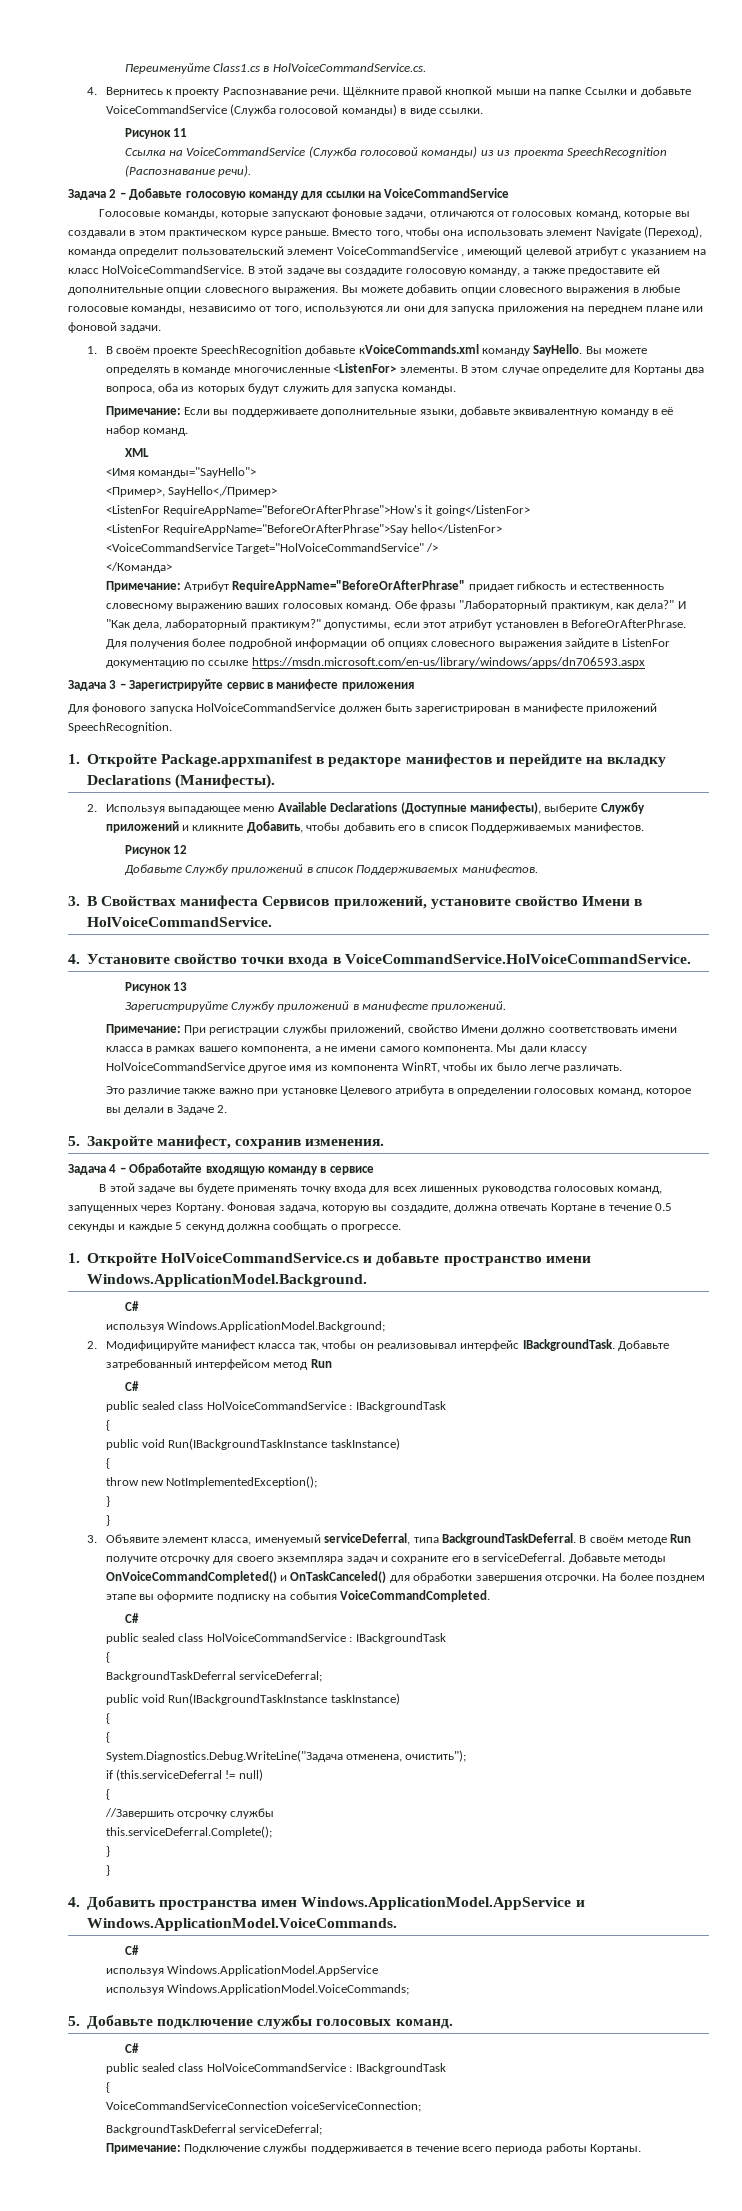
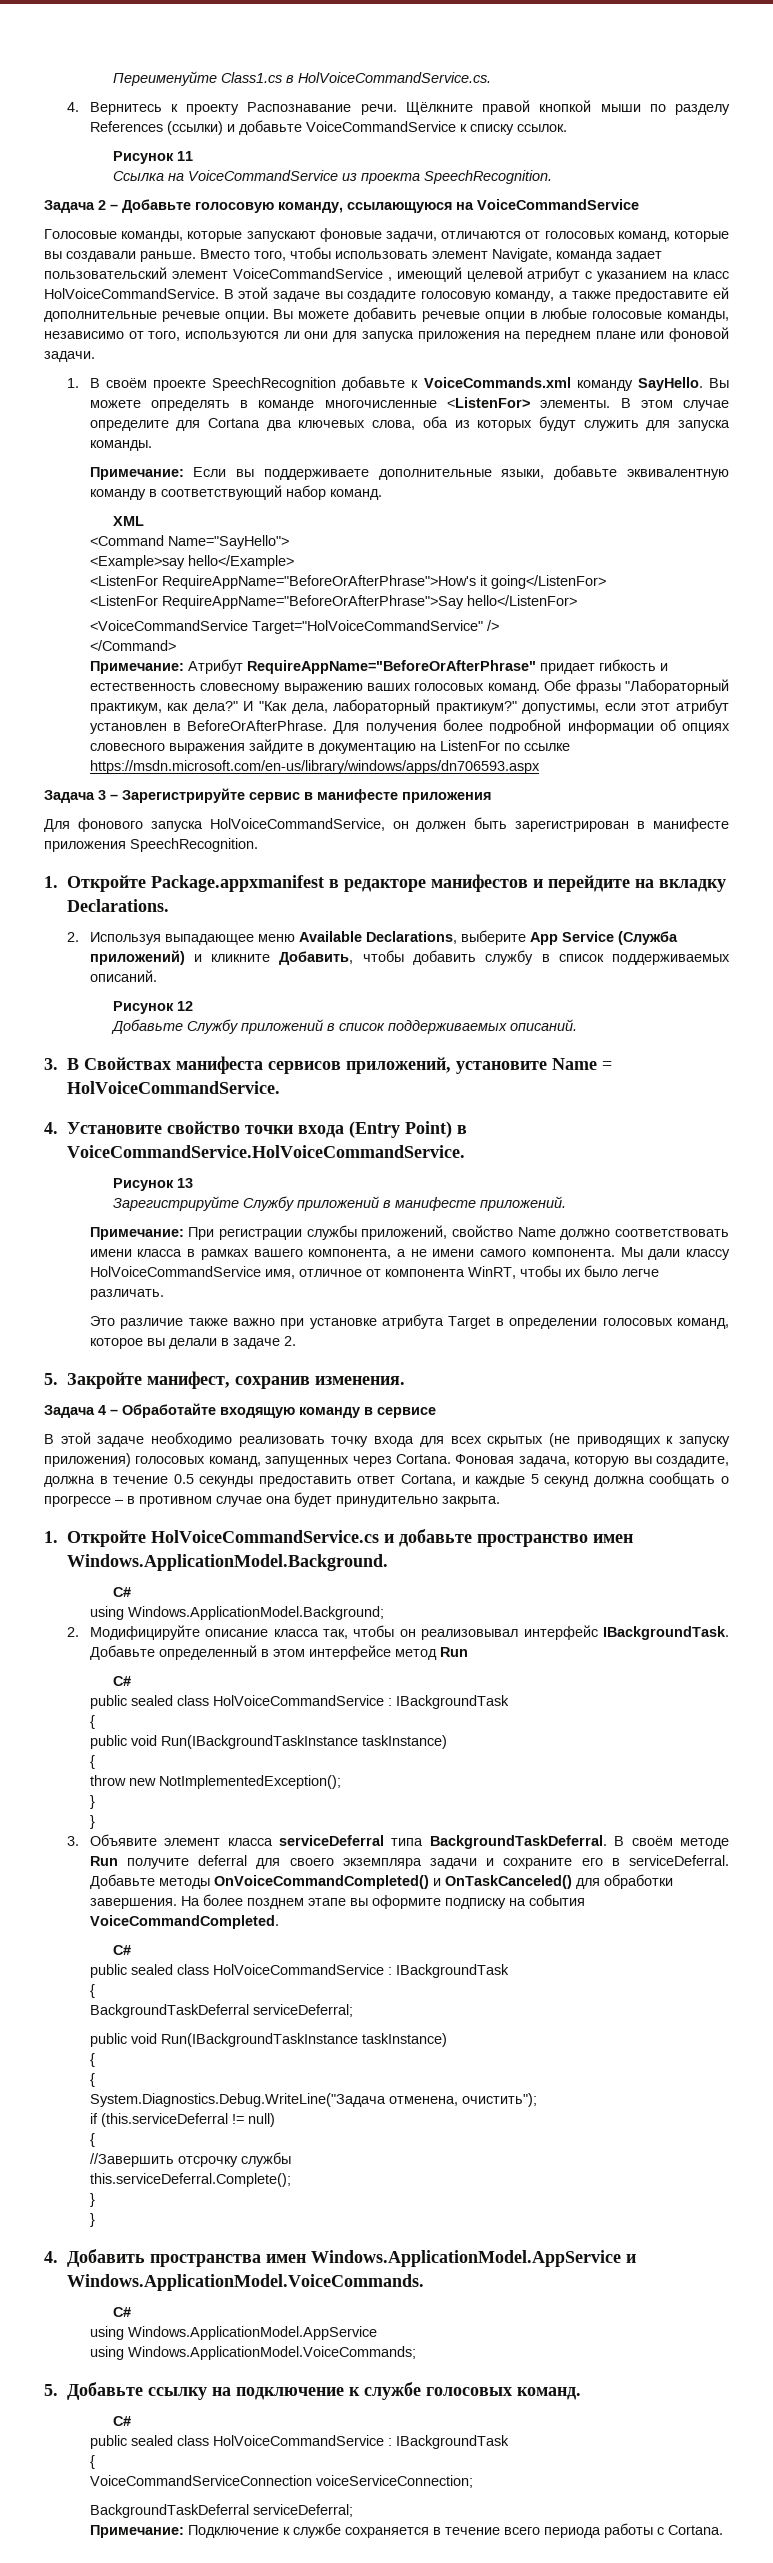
- Щёлкните правой кнопкой мыши на папке Ссылки и добавьте VoiceCommandService (Служба голосовой команды) в виде ссылки.
+ Щёлкните правой кнопкой мыши по разделу References (ссылки) и добавьте VoiceCommandService к списку ссылок.
- Ссылка на VoiceCommandService (Служба голосовой команды) из из проекта SpeechRecognition (Распознавание речи).
+ Ссылка на VoiceCommandService из проекта SpeechRecognition.
- Задача 2 – Добавьте голосовую команду для ссылки на VoiceCommandService
+ Задача 2 – Добавьте голосовую команду, ссылающуюся на VoiceCommandService
- Голосовые команды, которые запускают фоновые задачи, отличаются от голосовых команд, которые вы создавали в этом практическом курсе раньше.
+ Голосовые команды, которые запускают фоновые задачи, отличаются от голосовых команд, которые вы создавали раньше.
- Вместо того, чтобы она использовать элемент Navigate (Переход), команда определит пользовательский элемент VoiceCommandService , имеющий целевой атрибут с указанием на класс HolVoiceCommandService.
+ Вместо того, чтобы использовать элемент Navigate, команда задает пользовательский элемент VoiceCommandService , имеющий целевой атрибут с указанием на класс HolVoiceCommandService.
- В этой задаче вы создадите голосовую команду, а также предоставите ей дополнительные опции словесного выражения. Вы можете добавить опции словесного выражения в любые голосовые команды, независимо от того, используются ли они для запуска приложения на переднем плане или фоновой задачи.
+ В этой задаче вы создадите голосовую команду, а также предоставите ей дополнительные речевые опции. Вы можете добавить речевые опции в любые голосовые команды, независимо от того, используются ли они для запуска приложения на переднем плане или фоновой задачи.
- 1. В своём проекте SpeechRecognition добавьте кVoiceCommands.xml команду SayHello.
+ 1. В своём проекте SpeechRecognition добавьте к VoiceCommands.xml команду SayHello.
- В этом случае определите для Кортаны два вопроса, оба из которых будут служить для запуска команды.
+ В этом случае определите для Cortana два ключевых слова, оба из которых будут служить для запуска команды.
- Примечание: Если вы поддерживаете дополнительные языки, добавьте эквивалентную команду в её набор команд.
+ Примечание: Если вы поддерживаете дополнительные языки, добавьте эквивалентную команду в соответствующий набор команд.
- <Имя команды="SayHello">
- <Пример>, SayHello<,/Пример>
+ <Command Name="SayHello">
+ <Example>say hello</Example>
- </Команда>
+ </Command>
- Для получения более подробной информации об опциях словесного выражения зайдите в ListenFor документацию по ссылке https://msdn.microsoft.com/en-us/library/windows/apps/dn706593.aspx
+ Для получения более подробной информации об опциях словесного выражения зайдите в документацию на ListenFor по ссылке https://msdn.microsoft.com/en-us/library/windows/apps/dn706593.aspx
- Для фонового запуска HolVoiceCommandService должен быть зарегистрирован в манифесте приложений SpeechRecognition.
+ Для фонового запуска HolVoiceCommandService, он должен быть зарегистрирован в манифесте приложения SpeechRecognition.
- 1. Откройте Package.appxmanifest в редакторе манифестов и перейдите на вкладку Declarations (Манифесты).
+ 1. Откройте Package.appxmanifest в редакторе манифестов и перейдите на вкладку Declarations.
- 2. Используя выпадающее меню Available Declarations (Доступные манифесты), выберите Службу приложений и кликните Добавить, чтобы добавить его в список Поддерживаемых манифестов.
+ 2. Используя выпадающее меню Available Declarations, выберите App Service (Служба приложений) и кликните Добавить, чтобы добавить службу в список поддерживаемых описаний.
- Добавьте Службу приложений в список Поддерживаемых манифестов.
+ Добавьте Службу приложений в список поддерживаемых описаний.
- 3. В Свойствах манифеста Сервисов приложений, установите свойство Имени в HolVoiceCommandService.
+ 3. В Свойствах манифеста сервисов приложений, установите Name = HolVoiceCommandService.
- 4. Установите свойство точки входа в VoiceCommandService.HolVoiceCommandService.
+ 4. Установите свойство точки входа (Entry Point) в VoiceCommandService.HolVoiceCommandService.
- Примечание: При регистрации службы приложений, свойство Имени должно соответствовать имени класса в рамках вашего компонента, а не имени самого компонента.
+ Примечание: При регистрации службы приложений, свойство Name должно соответствовать имени класса в рамках вашего компонента, а не имени самого компонента.
- Мы дали классу HolVoiceCommandService другое имя из компонента WinRT, чтобы их было легче различать.
+ Мы дали классу HolVoiceCommandService имя, отличное от компонента WinRT, чтобы их было легче различать.
- Это различие также важно при установке Целевого атрибута в определении голосовых команд, которое вы делали в Задаче 2.
+ Это различие также важно при установке атрибута Target в определении голосовых команд, которое вы делали в задаче 2.
- В этой задаче вы будете применять точку входа для всех лишенных руководства голосовых команд, запущенных через Кортану.
+ В этой задаче необходимо реализовать точку входа для всех скрытых (не приводящих к запуску приложения) голосовых команд, запущенных через Cortana.
- Фоновая задача, которую вы создадите, должна отвечать Кортане в течение 0.5 секунды и каждые 5 секунд должна сообщать о прогрессе.
+ Фоновая задача, которую вы создадите, должна в течение 0.5 секунды предоставить ответ Cortana, и каждые 5 секунд должна сообщать о прогрессе – в противном случае она будет принудительно закрыта.
- 1. Откройте HolVoiceCommandService.cs и добавьте пространство имени Windows.ApplicationModel.Background.
+ 1. Откройте HolVoiceCommandService.cs и добавьте пространство имен Windows.ApplicationModel.Background.
- используя Windows.ApplicationModel.Background;
+ using Windows.ApplicationModel.Background;
- 2. Модифицируйте манифест класса так, чтобы он реализовывал интерфейс IBackgroundTask.
+ 2. Модифицируйте описание класса так, чтобы он реализовывал интерфейс IBackgroundTask.
- Добавьте затребованный интерфейсом метод Run
+ Добавьте определенный в этом интерфейсе метод Run
- 3. Объявите элемент класса, именуемый serviceDeferral, типа BackgroundTaskDeferral.
+ 3. Объявите элемент класса serviceDeferral типа BackgroundTaskDeferral.
- В своём методе Run получите отсрочку для своего экземпляра задач и сохраните его в serviceDeferral.
+ В своём методе Run получите deferral для своего экземпляра задачи и сохраните его в serviceDeferral.
- Добавьте методы OnVoiceCommandCompleted() и OnTaskCanceled() для обработки завершения отсрочки.
+ Добавьте методы OnVoiceCommandCompleted() и OnTaskCanceled() для обработки завершения.
- используя Windows.ApplicationModel.AppService
+ using Windows.ApplicationModel.AppService
- используя Windows.ApplicationModel.VoiceCommands;
+ using Windows.ApplicationModel.VoiceCommands;
- 5. Добавьте подключение службы голосовых команд.
+ 5. Добавьте ссылку на подключение к службе голосовых команд.
- Примечание: Подключение службы поддерживается в течение всего периода работы Кортаны.
+ Примечание: Подключение к службе сохраняется в течение всего периода работы c Cortana.

